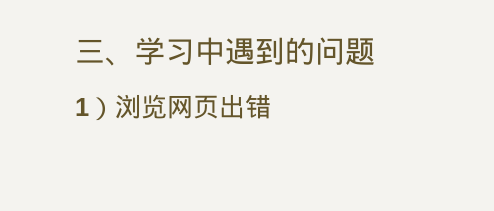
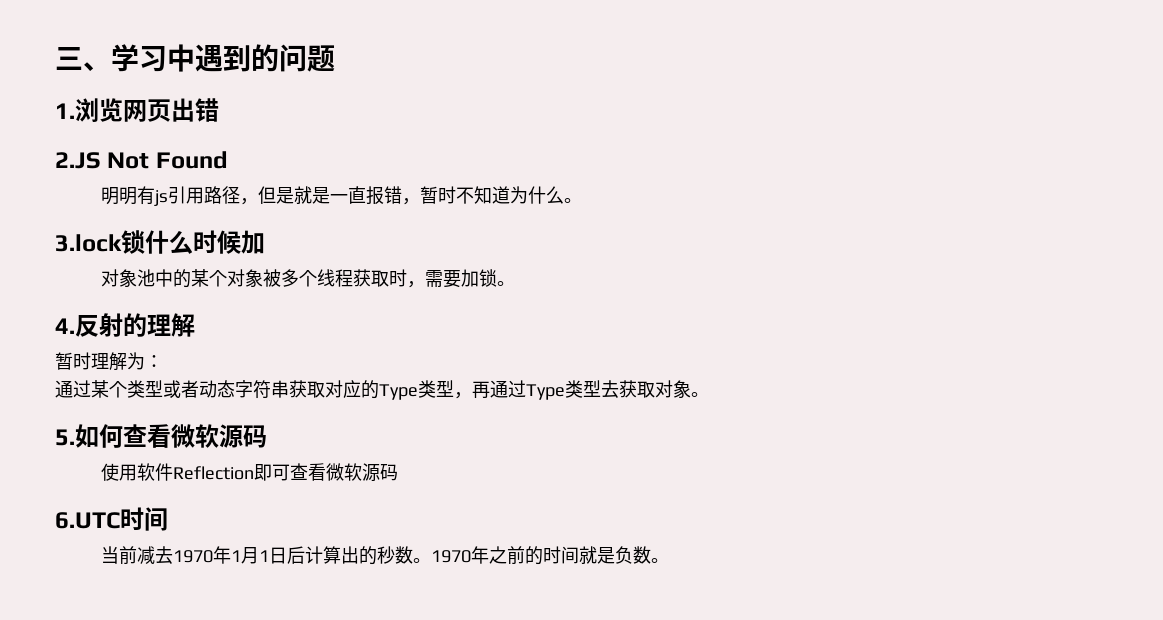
- 1）浏览网页出错
+ 1.浏览网页出错
+ 2.JS Not Found
+ 明明有js引用路径，但是就是一直报错，暂时不知道为什么。
+ 3.lock锁什么时候加
+ 对象池中的某个对象被多个线程获取时，需要加锁。
+ 4.反射的理解
+ 暂时理解为：
+ 通过某个类型或者动态字符串获取对应的Type类型，再通过Type类型去获取对象。
+ 5.如何查看微软源码
+ 使用软件Reflection即可查看微软源码
+ 6.UTC时间
+ 当前减去1970年1月1日后计算出的秒数。1970年之前的时间就是负数。

